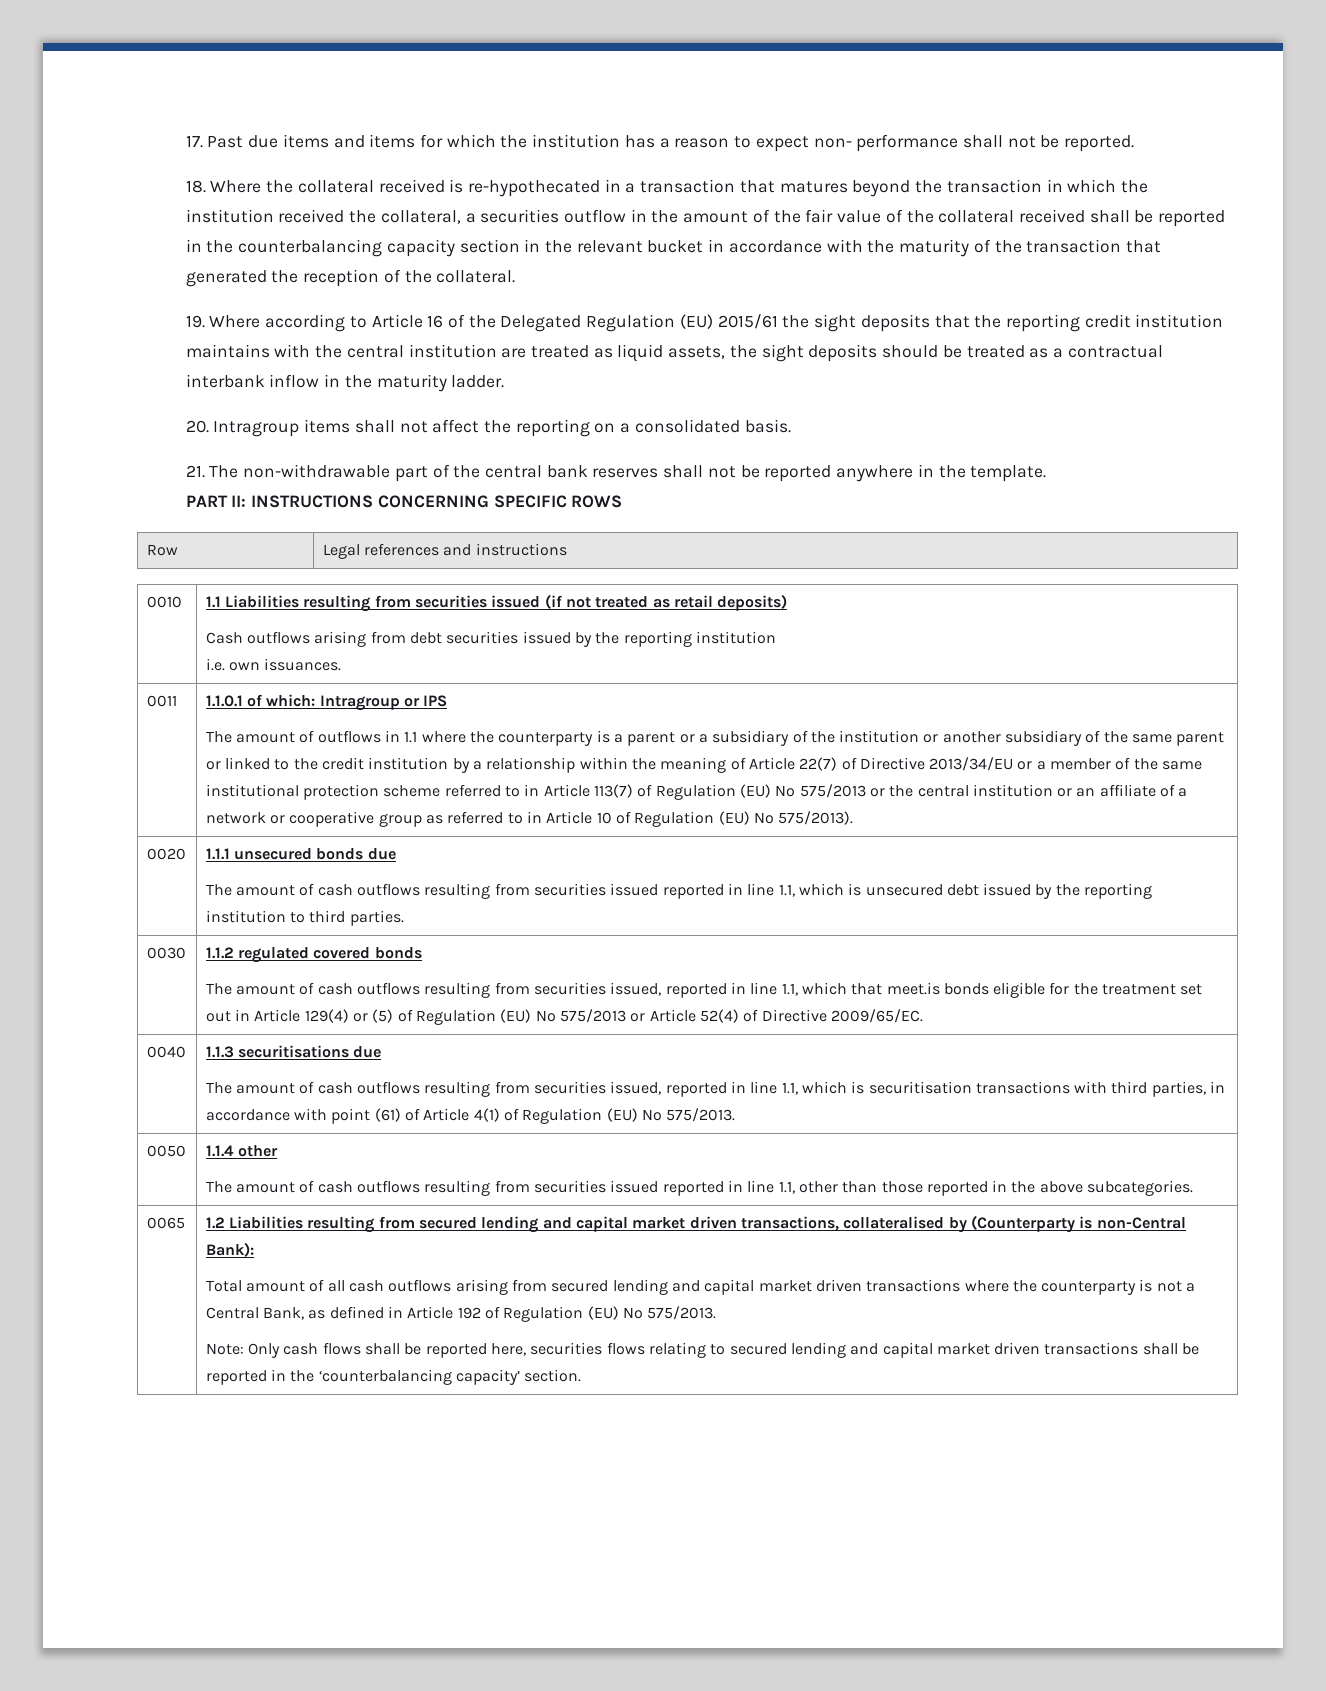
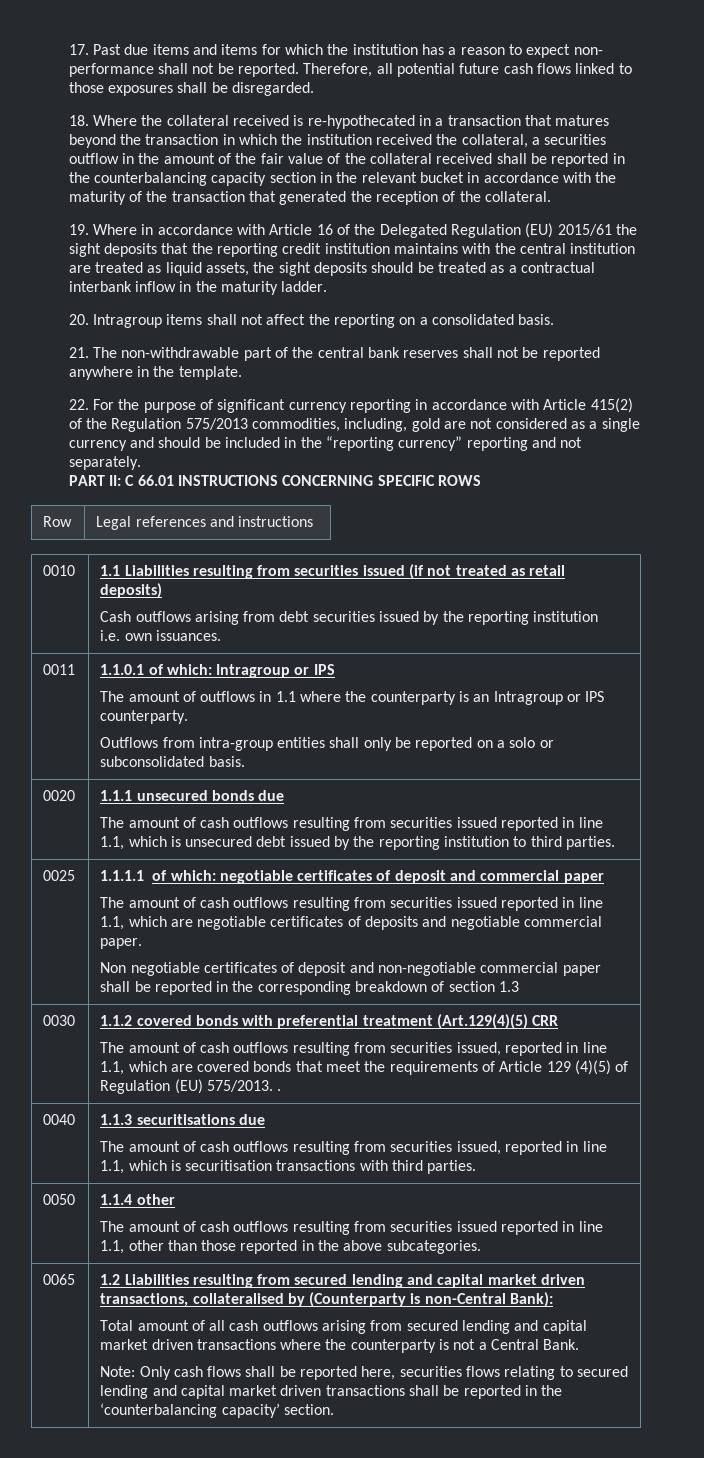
+ Therefore, all potential future cash flows linked to those exposures shall be disregarded.
- 19. Where according to Article 16 of the Delegated Regulation (EU) 2015/61 the sight deposits that the reporting credit institution maintains with the central institution are treated as liquid assets, the sight deposits should be treated as a contractual interbank inflow in the maturity ladder.
+ 19. Where in accordance with Article 16 of the Delegated Regulation (EU) 2015/61 the sight deposits that the reporting credit institution maintains with the central institution are treated as liquid assets, the sight deposits should be treated as a contractual interbank inflow in the maturity ladder.
+ 22. For the purpose of significant currency reporting in accordance with Article 415(2) of the Regulation 575/2013 commodities, including, gold are not considered as a single currency and should be included in the “reporting currency” reporting and not separately.
- PART II: INSTRUCTIONS CONCERNING SPECIFIC ROWS
+ PART II: C 66.01 INSTRUCTIONS CONCERNING SPECIFIC ROWS
- The amount of outflows in 1.1 where the counterparty is a parent or a subsidiary of the institution or another subsidiary of the same parent or linked to the credit institution by a relationship within the meaning of Article 22(7) of Directive 2013/34/EU or a member of the same institutional protection scheme referred to in Article 113(7) of Regulation (EU) No 575/2013 or the central institution or an affiliate of a network or cooperative group as referred to in Article 10 of Regulation (EU) No 575/2013).
+ The amount of outflows in 1.1 where the counterparty is an Intragroup or IPS counterparty.
+ Outflows from intra-group entities shall only be reported on a solo or subconsolidated basis.
+ 0025 | 1.1.1.1 of which: negotiable certificates of deposit and commercial paper
+ The amount of cash outflows resulting from securities issued reported in line 1.1, which are negotiable certificates of deposits and negotiable commercial paper.
+ Non negotiable certificates of deposit and non-negotiable commercial paper shall be reported in the corresponding breakdown of section 1.3
- 1.1.2 regulated covered bonds
+ 1.1.2 covered bonds with preferential treatment (Art.129(4)(5) CRR
- The amount of cash outflows resulting from securities issued, reported in line 1.1, which that meet.is bonds eligible for the treatment set out in Article 129(4) or (5) of Regulation (EU) No 575/2013 or Article 52(4) of Directive 2009/65/EC.
+ The amount of cash outflows resulting from securities issued, reported in line 1.1, which are covered bonds that meet the requirements of Article 129 (4)(5) of Regulation (EU) 575/2013. .
  0040 | 1.1.3 securitisations due
- The amount of cash outflows resulting from securities issued, reported in line 1.1, which is securitisation transactions with third parties, in accordance with point (61) of Article 4(1) of Regulation (EU) No 575/2013.
+ The amount of cash outflows resulting from securities issued, reported in line 1.1, which is securitisation transactions with third parties.
- Total amount of all cash outflows arising from secured lending and capital market driven transactions where the counterparty is not a Central Bank, as defined in Article 192 of Regulation (EU) No 575/2013.
+ Total amount of all cash outflows arising from secured lending and capital market driven transactions where the counterparty is not a Central Bank.

